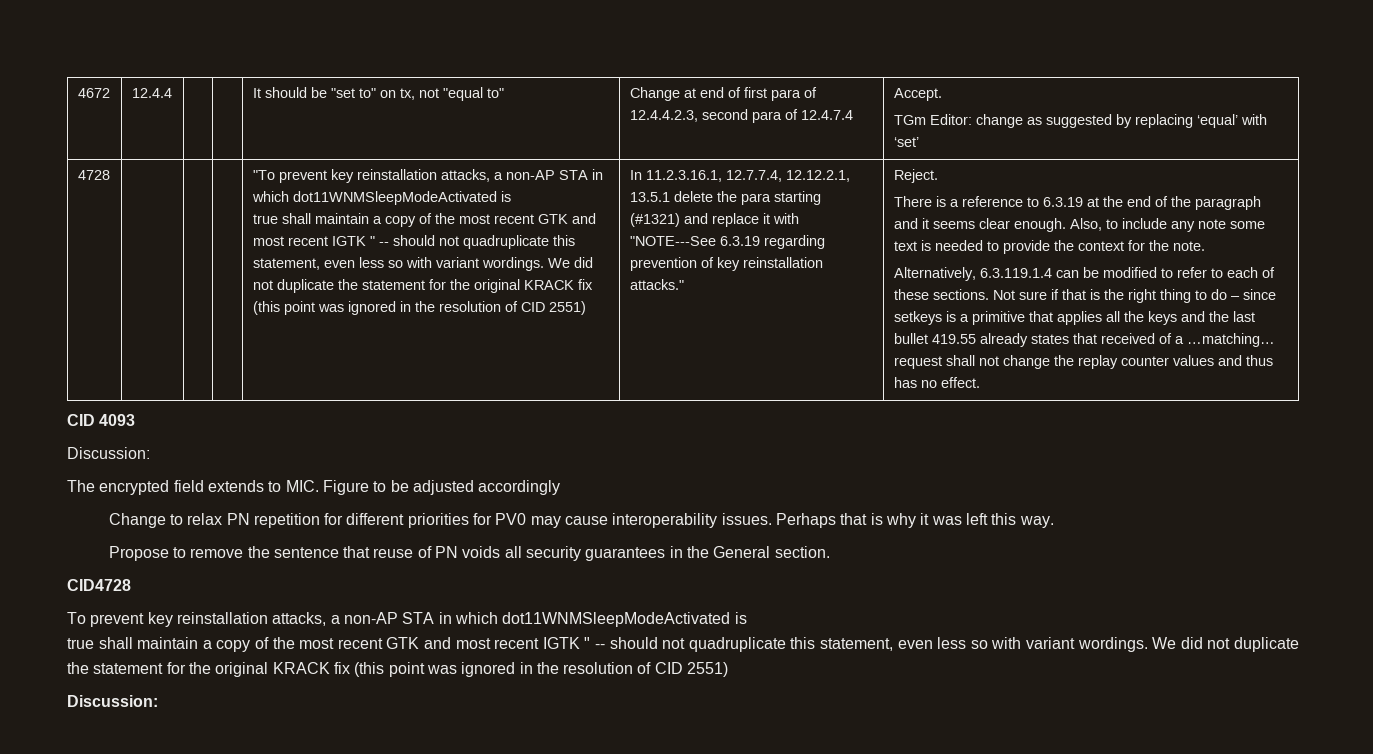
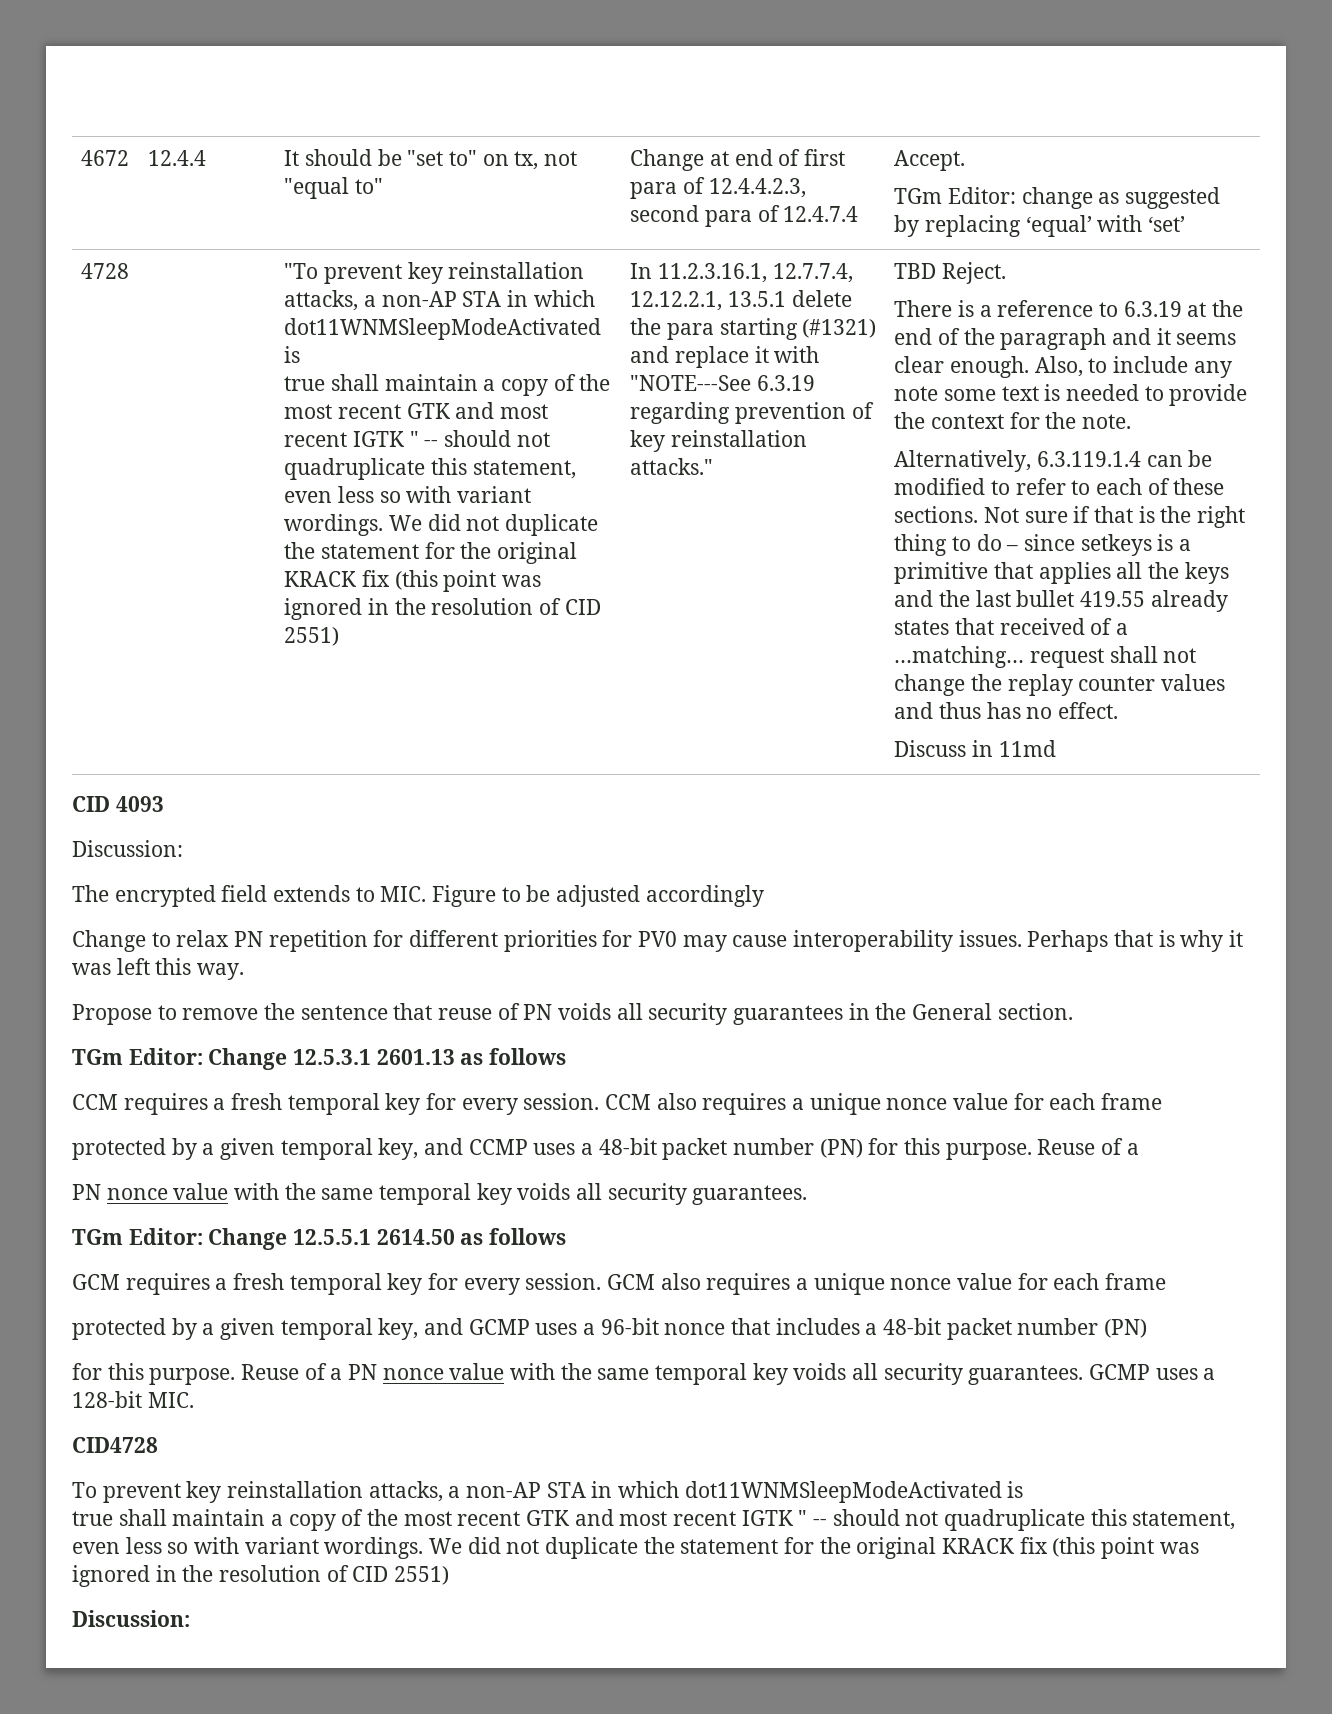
- Reject.
+ TBD Reject.
+ Discuss in 11md
+ TGm Editor: Change 12.5.3.1 2601.13 as follows
+ CCM requires a fresh temporal key for every session. CCM also requires a unique nonce value for each frame
+ protected by a given temporal key, and CCMP uses a 48-bit packet number (PN) for this purpose. Reuse of a
+ PN nonce value with the same temporal key voids all security guarantees.
+ TGm Editor: Change 12.5.5.1 2614.50 as follows
+ GCM requires a fresh temporal key for every session. GCM also requires a unique nonce value for each frame
+ protected by a given temporal key, and GCMP uses a 96-bit nonce that includes a 48-bit packet number (PN)
+ for this purpose. Reuse of a PN nonce value with the same temporal key voids all security guarantees. GCMP uses a 128-bit MIC.

